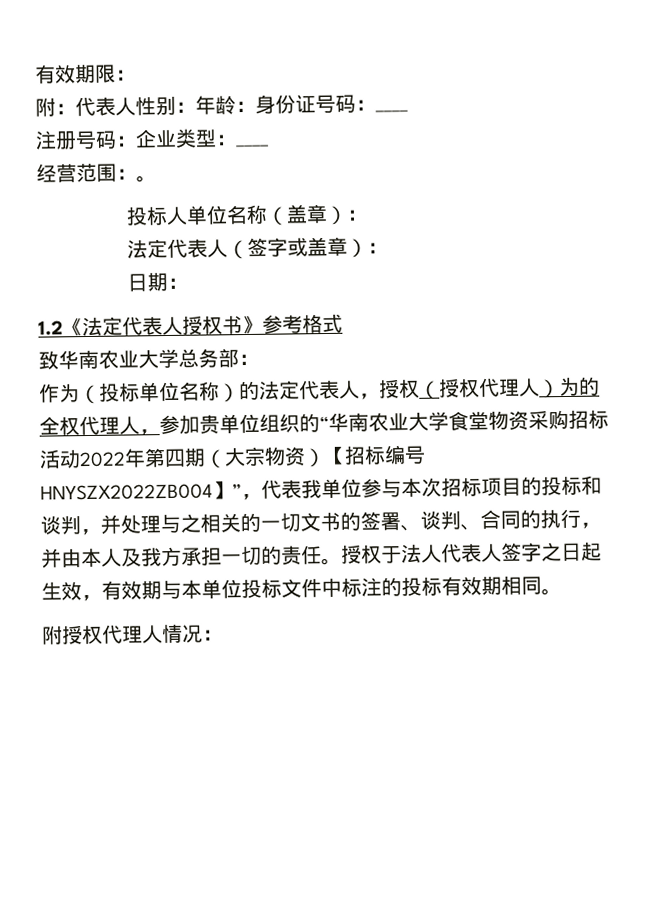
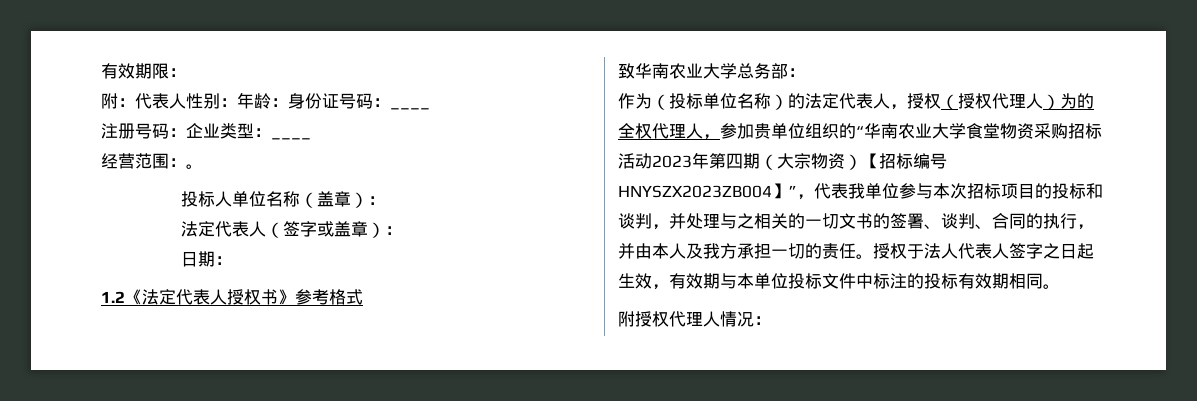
- 作为（投标单位名称）的法定代表人，授权（授权代理人）为的全权代理人，参加贵单位组织的“华南农业大学食堂物资采购招标活动2022年第四期（大宗物资）【招标编号HNYSZX2022ZB004】”，代表我单位参与本次招标项目的投标和谈判，并处理与之相关的一切文书的签署、谈判、合同的执行，并由本人及我方承担一切的责任。
+ 作为（投标单位名称）的法定代表人，授权（授权代理人）为的全权代理人，参加贵单位组织的“华南农业大学食堂物资采购招标活动2023年第四期（大宗物资）【招标编号HNYSZX2023ZB004】”，代表我单位参与本次招标项目的投标和谈判，并处理与之相关的一切文书的签署、谈判、合同的执行，并由本人及我方承担一切的责任。

